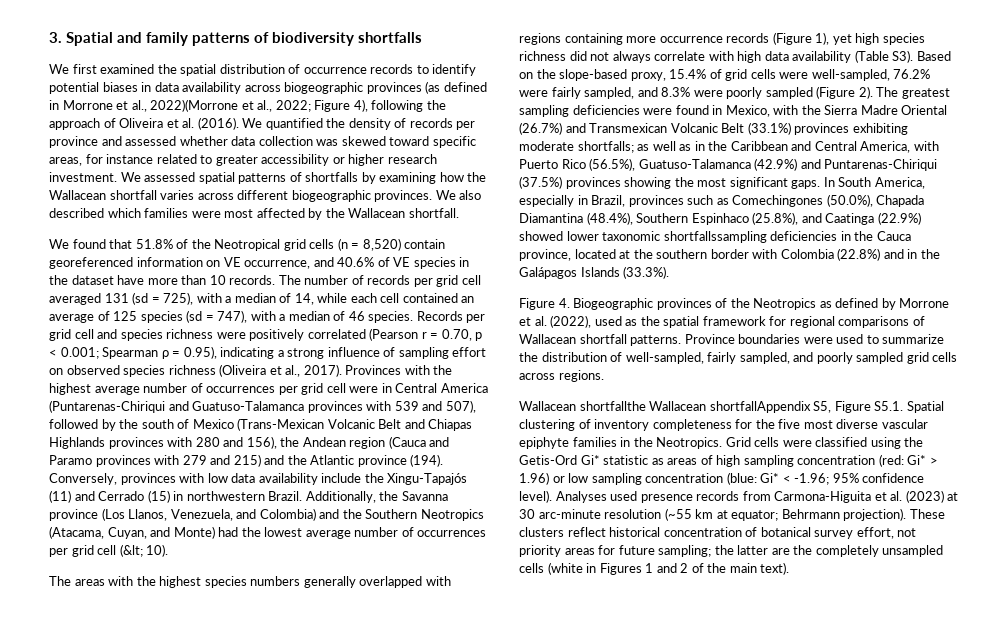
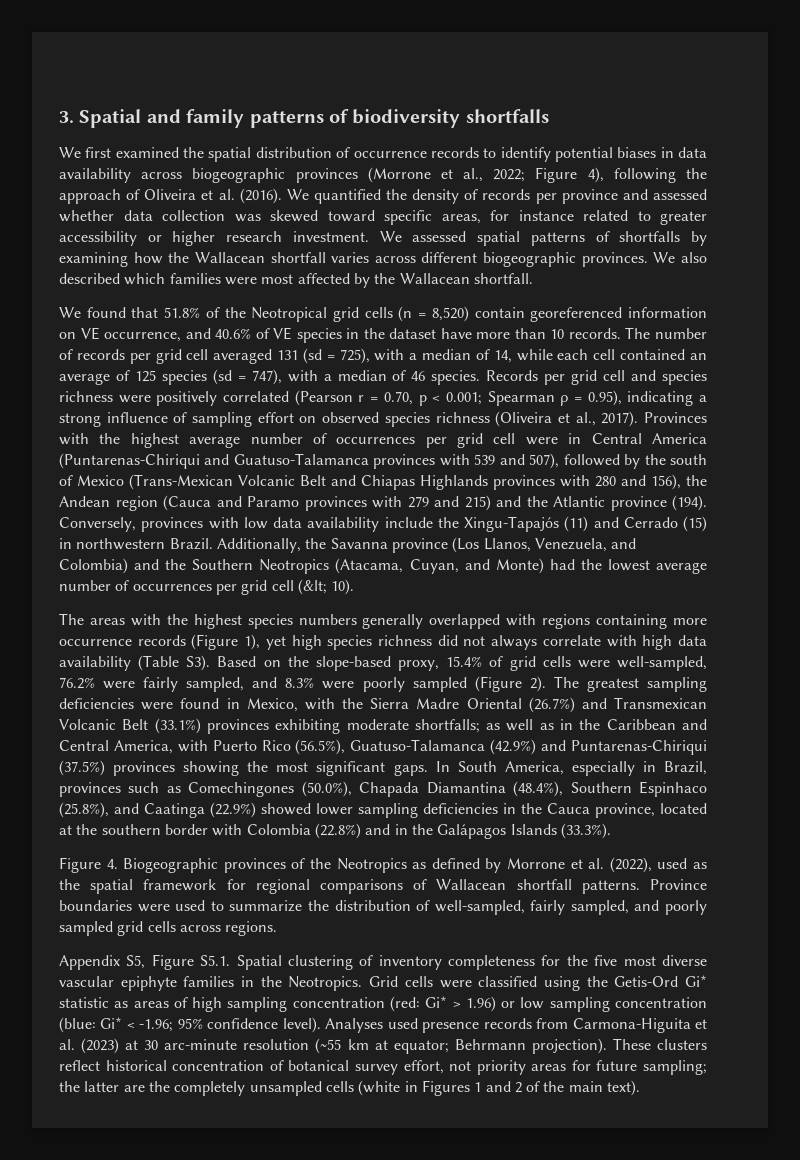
- We first examined the spatial distribution of occurrence records to identify potential biases in data availability across biogeographic provinces (as defined in Morrone et al., 2022)(Morrone et al., 2022; Figure 4), following the approach of Oliveira et al. (2016).
+ We first examined the spatial distribution of occurrence records to identify potential biases in data availability across biogeographic provinces (Morrone et al., 2022; Figure 4), following the approach of Oliveira et al. (2016).
- In South America, especially in Brazil, provinces such as Comechingones (50.0%), Chapada Diamantina (48.4%), Southern Espinhaco (25.8%), and Caatinga (22.9%) showed lower taxonomic shortfallssampling deficiencies in the Cauca province, located at the southern border with Colombia (22.8%) and in the Galápagos Islands (33.3%).
+ In South America, especially in Brazil, provinces such as Comechingones (50.0%), Chapada Diamantina (48.4%), Southern Espinhaco (25.8%), and Caatinga (22.9%) showed lower sampling deficiencies in the Cauca province, located at the southern border with Colombia (22.8%) and in the Galápagos Islands (33.3%).
- Wallacean shortfallthe Wallacean shortfallAppendix S5, Figure S5.1. Spatial clustering of inventory completeness for the five most diverse vascular epiphyte families in the Neotropics.
+ Appendix S5, Figure S5.1. Spatial clustering of inventory completeness for the five most diverse vascular epiphyte families in the Neotropics.

